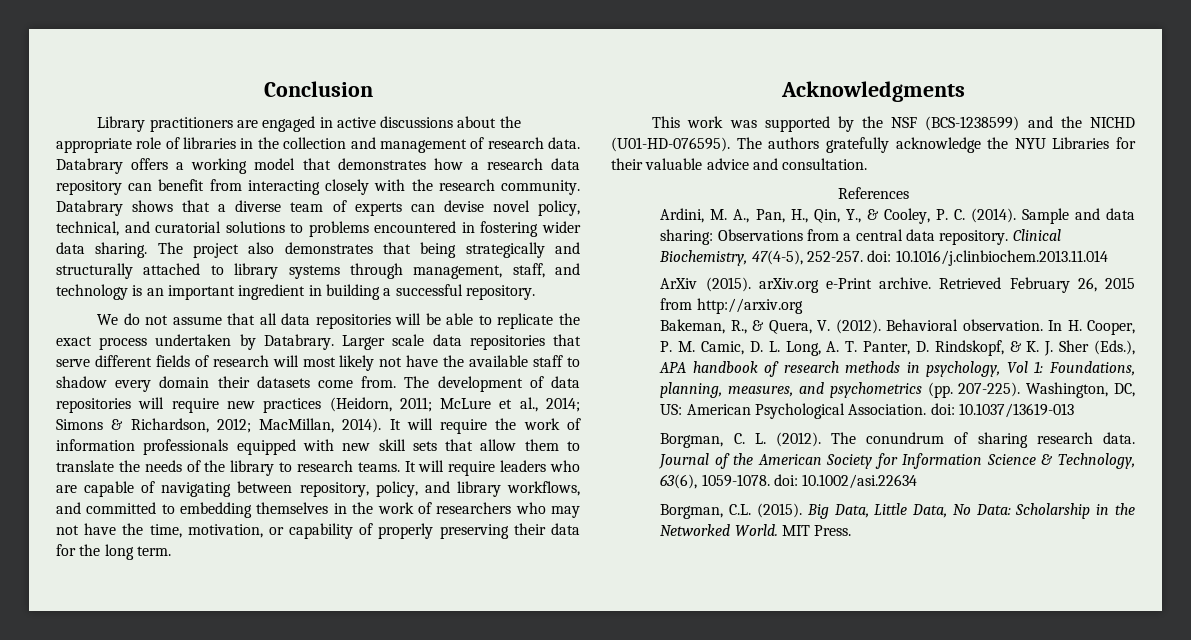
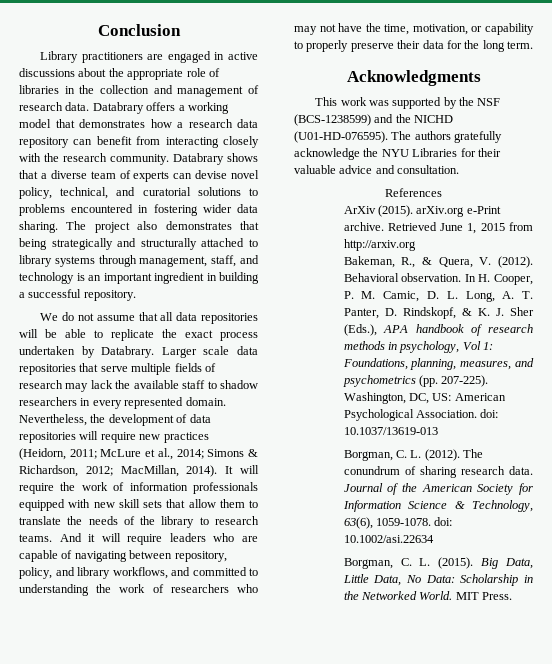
- Larger scale data repositories that serve different fields of research will most likely not have the available staff to shadow every domain their datasets come from. The development of data repositories will require new practices (Heidorn, 2011; McLure et al., 2014; Simons & Richardson, 2012; MacMillan, 2014).
+ Larger scale data repositories that serve multiple fields of research may lack the available staff to shadow researchers in every represented domain. Nevertheless, the development of data repositories will require new practices (Heidorn, 2011; McLure et al., 2014; Simons & Richardson, 2012; MacMillan, 2014).
- It will require leaders who are capable of navigating between repository, policy, and library workflows, and committed to embedding themselves in the work of researchers who may not have the time, motivation, or capability of properly preserving their data for the long term.
+ And it will require leaders who are capable of navigating between repository, policy, and library workflows, and committed to understanding the work of researchers who may not have the time, motivation, or capability to properly preserve their data for the long term.
- Ardini, M. A., Pan, H., Qin, Y., & Cooley, P. C. (2014). Sample and data sharing: Observations from a central data repository. Clinical Biochemistry, 47(4-5), 252-257. doi: 10.1016/j.clinbiochem.2013.11.014
- Retrieved February 26, 2015 from http://arxiv.org
+ Retrieved June 1, 2015 from http://arxiv.org
- Borgman, C.L. (2015).
+ Borgman, C. L. (2015).

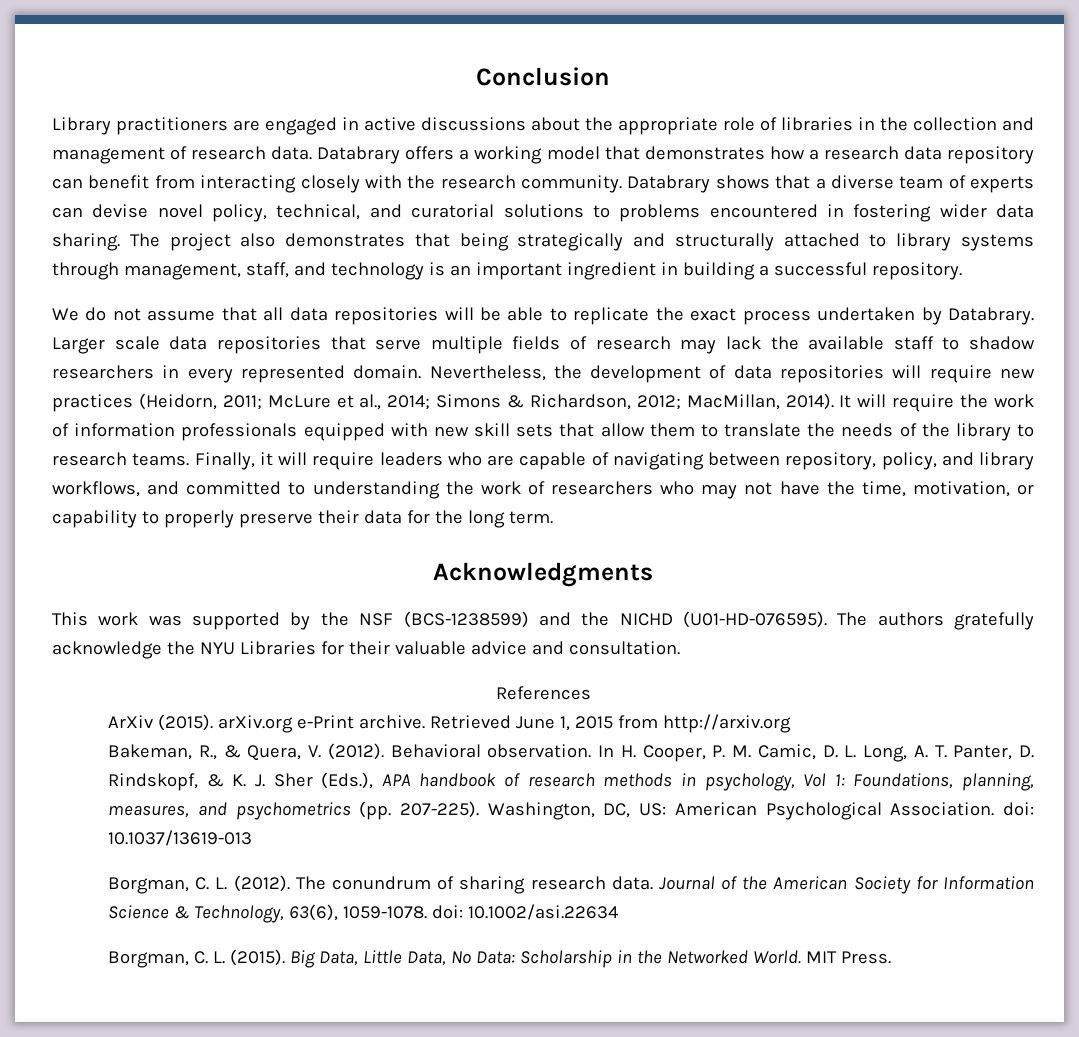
- And it will require leaders who are capable of navigating between repository, policy, and library workflows, and committed to understanding the work of researchers who may not have the time, motivation, or capability to properly preserve their data for the long term.
+ Finally, it will require leaders who are capable of navigating between repository, policy, and library workflows, and committed to understanding the work of researchers who may not have the time, motivation, or capability to properly preserve their data for the long term.

